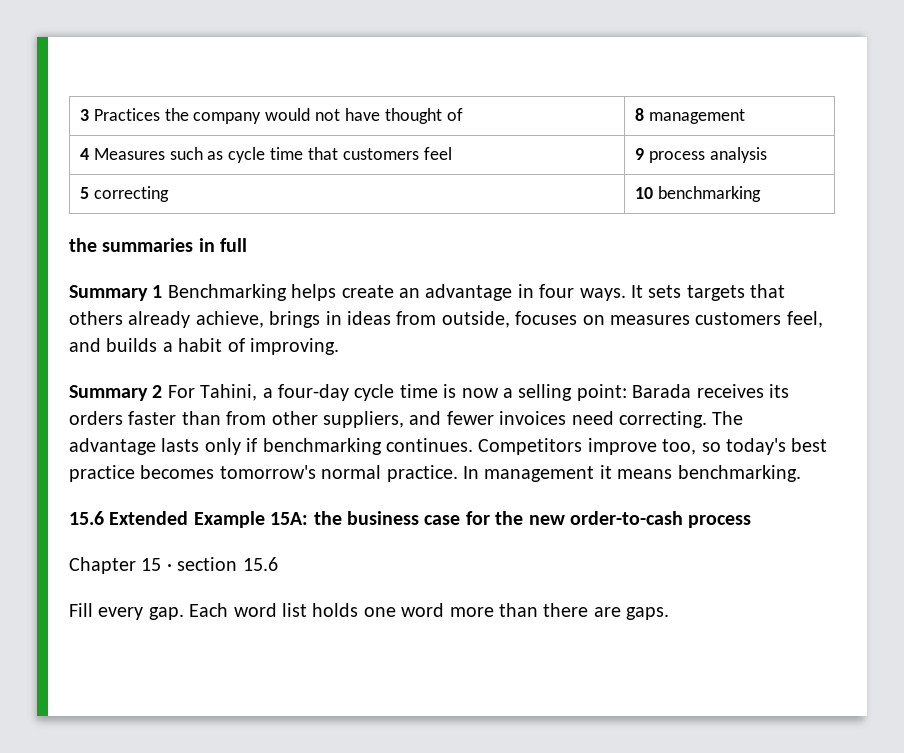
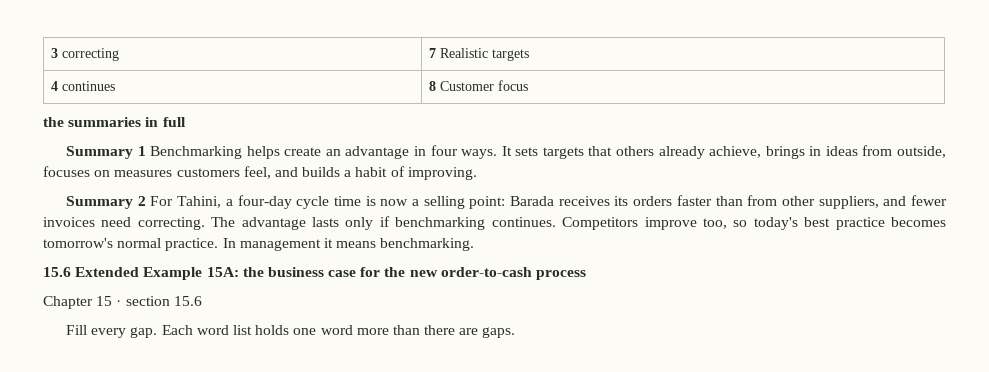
- 3 Practices the company would not have thought of | 8 management
- 4 Measures such as cycle time that customers feel | 9 process analysis
- 5 correcting | 10 benchmarking
+ 3 correcting | 7 Realistic targets
+ 4 continues | 8 Customer focus

